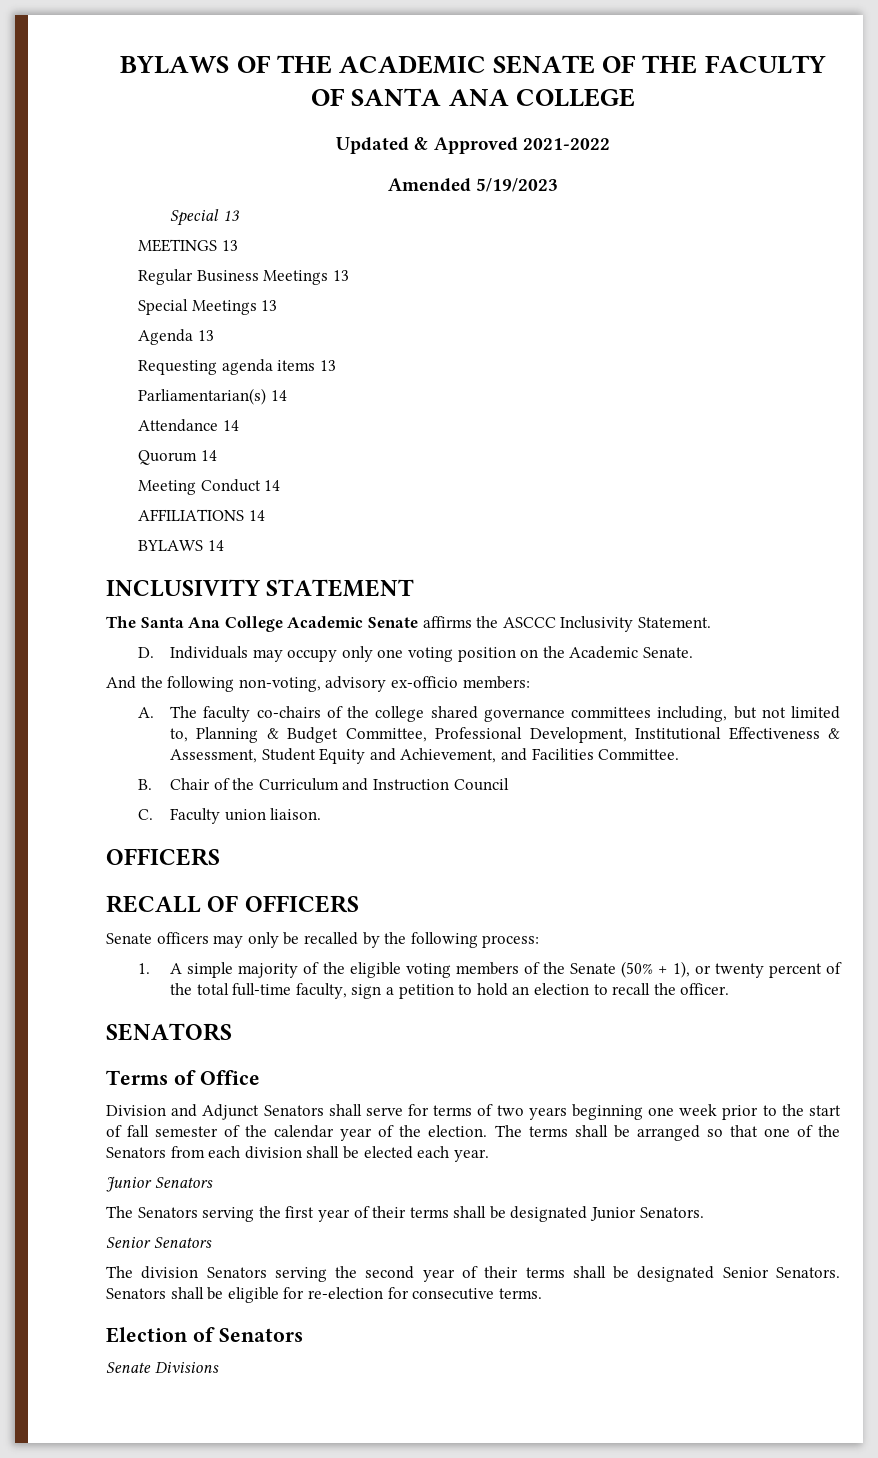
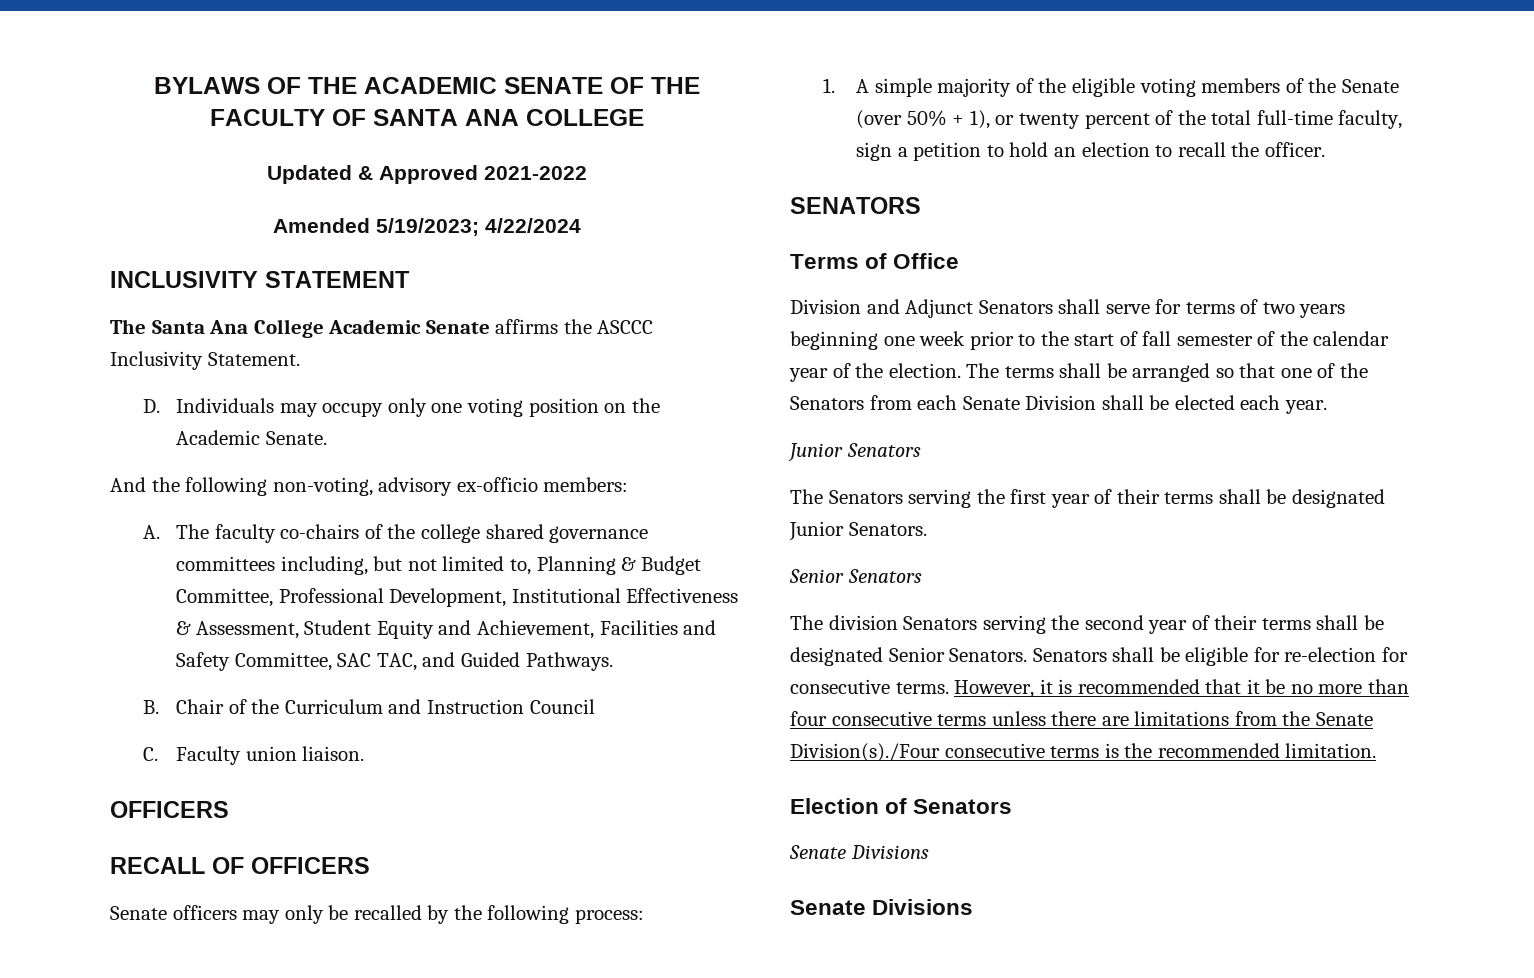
- Amended 5/19/2023
- Special 13
- MEETINGS 13
- Regular Business Meetings 13
- Special Meetings 13
- Agenda 13
- Requesting agenda items 13
- Parliamentarian(s) 14
- Attendance 14
- Quorum 14
- Meeting Conduct 14
- AFFILIATIONS 14
- BYLAWS 14
+ Amended 5/19/2023; 4/22/2024
- A. The faculty co-chairs of the college shared governance committees including, but not limited to, Planning & Budget Committee, Professional Development, Institutional Effectiveness & Assessment, Student Equity and Achievement, and Facilities Committee.
+ A. The faculty co-chairs of the college shared governance committees including, but not limited to, Planning & Budget Committee, Professional Development, Institutional Effectiveness & Assessment, Student Equity and Achievement, Facilities and Safety Committee, SAC TAC, and Guided Pathways.
- 1. A simple majority of the eligible voting members of the Senate (50% + 1), or twenty percent of the total full-time faculty, sign a petition to hold an election to recall the officer.
+ 1. A simple majority of the eligible voting members of the Senate (over 50% + 1), or twenty percent of the total full-time faculty, sign a petition to hold an election to recall the officer.
- The terms shall be arranged so that one of the Senators from each division shall be elected each year.
+ The terms shall be arranged so that one of the Senators from each Senate Division shall be elected each year.
+ However, it is recommended that it be no more than four consecutive terms unless there are limitations from the Senate Division(s)./Four consecutive terms is the recommended limitation.
  Election of Senators
+ Senate Divisions

